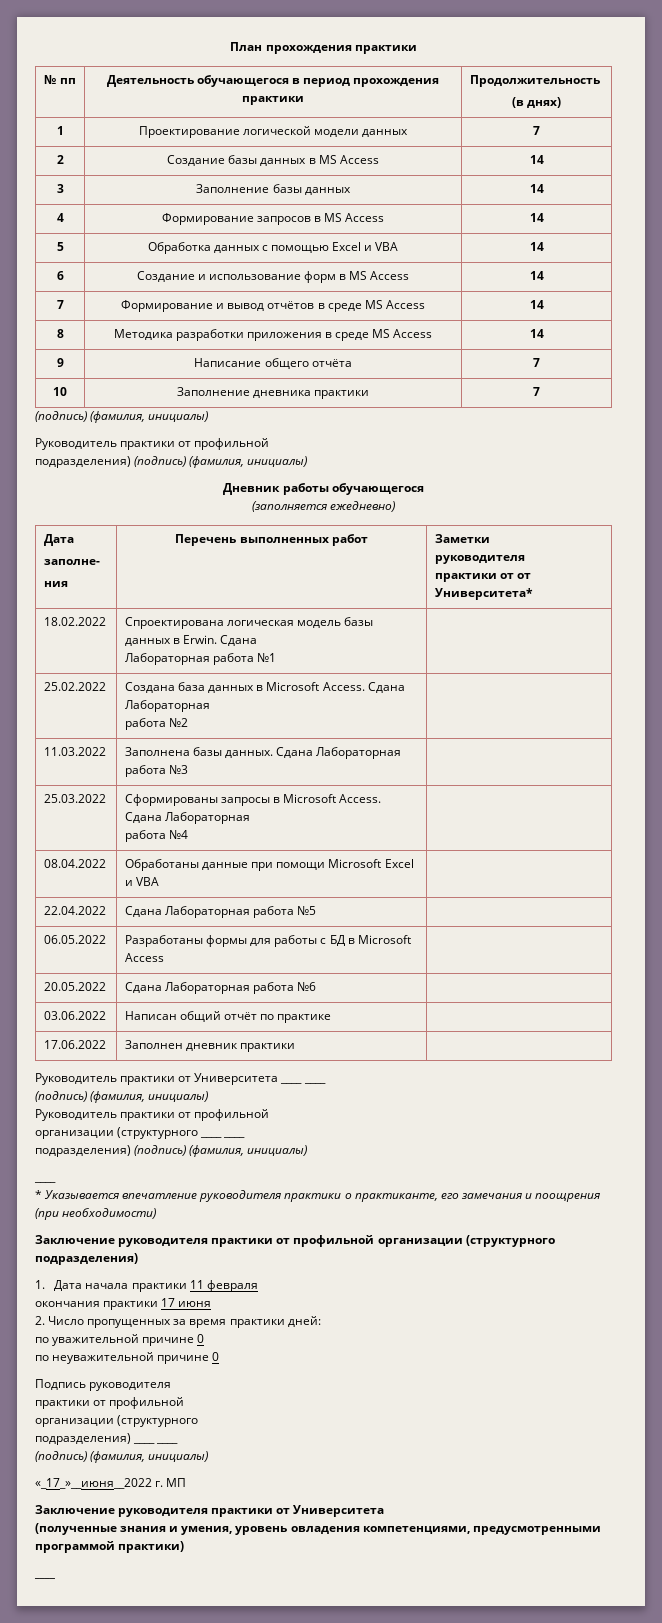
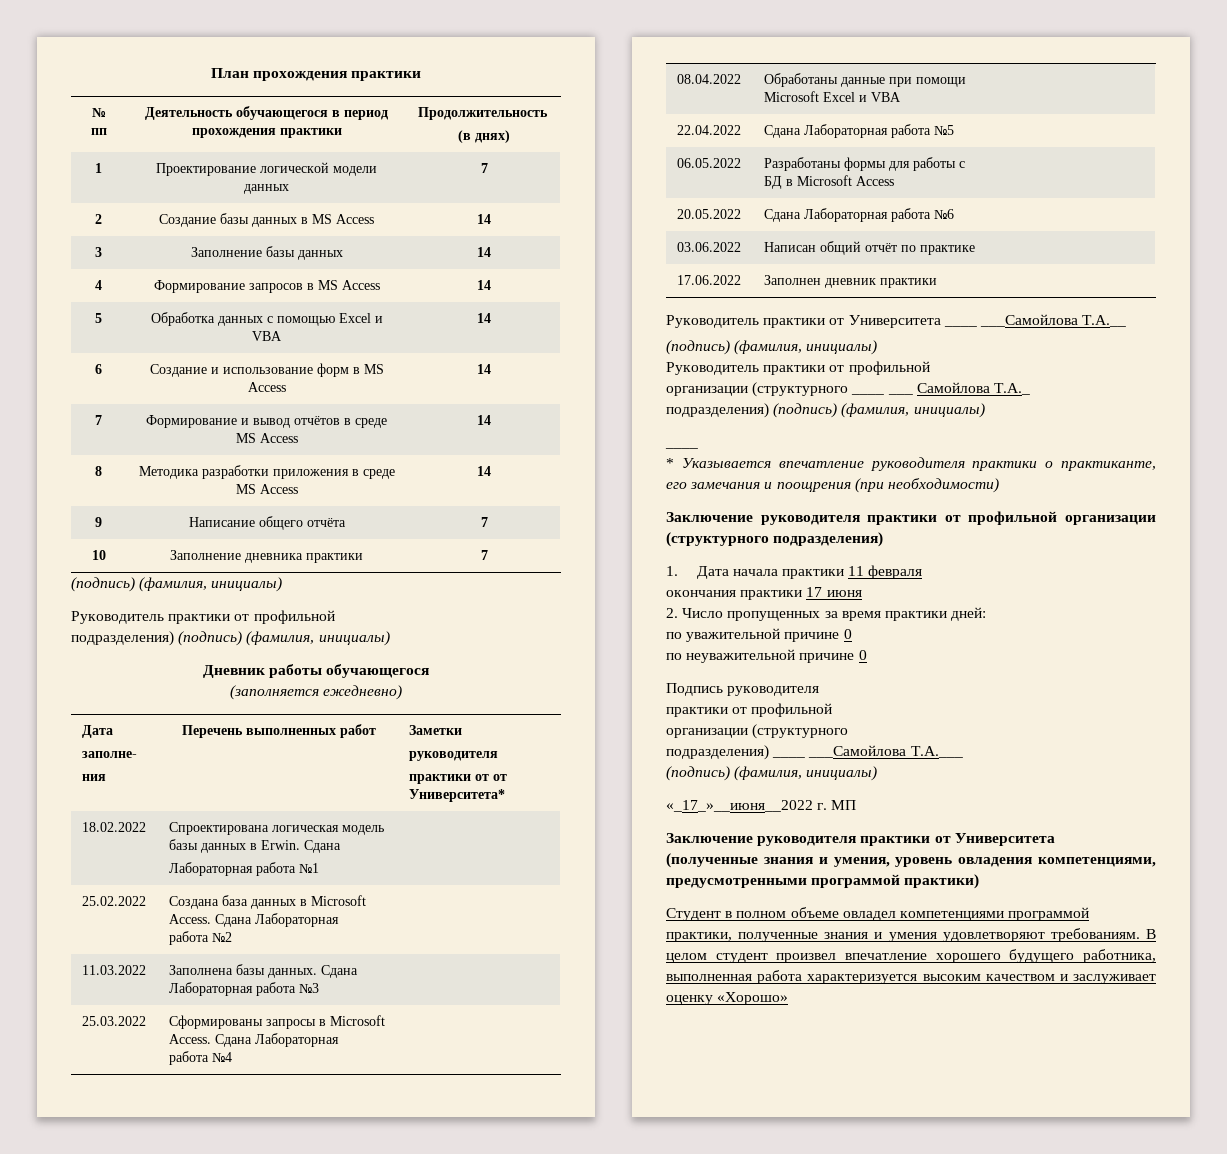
- Руководитель практики от Университета ____ ____
+ Руководитель практики от Университета ____ ___Самойлова Т.А.__
- организации (структурного ____ ____
+ организации (структурного ____ ___ Самойлова Т.А._
- подразделения) ____ ____
+ подразделения) ____ ___Самойлова Т.А.___
  (полученные знания и умения, уровень овладения компетенциями, предусмотренными программой практики)
- ____
+ Студент в полном объеме овладел компетенциями программой практики, полученные знания и умения удовлетворяют требованиям. В целом студент произвел впечатление хорошего будущего работника, выполненная работа характеризуется высоким качеством и заслуживает оценку «Хорошо»

